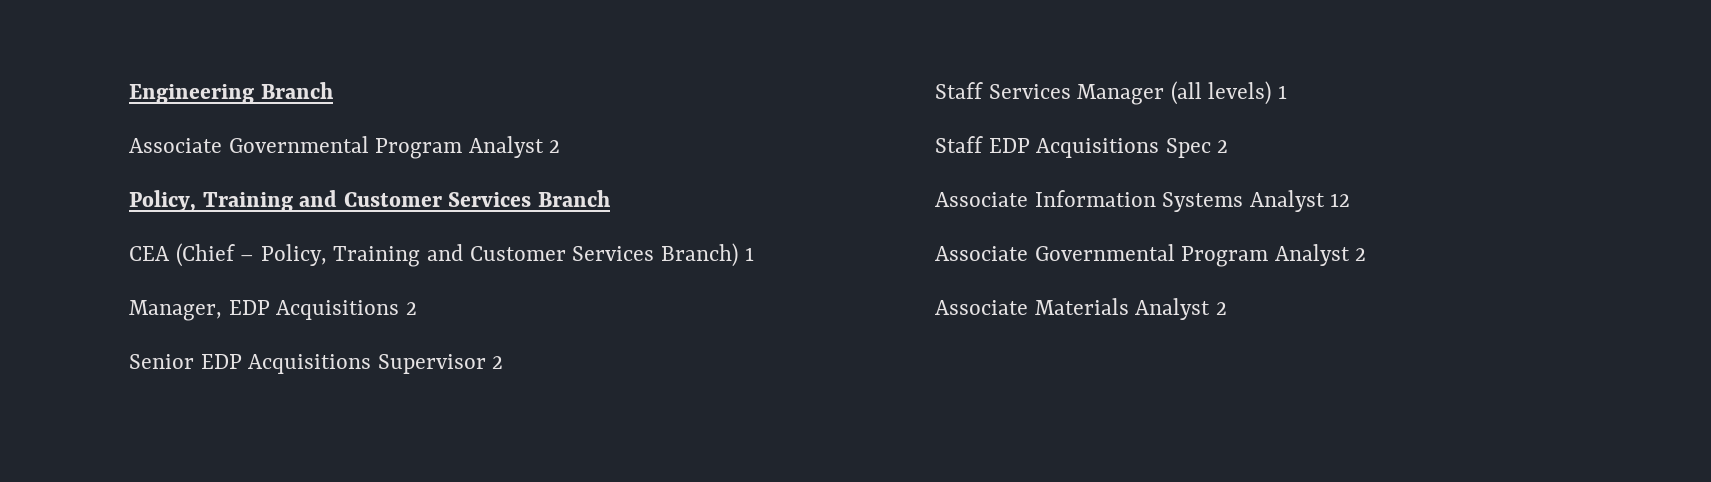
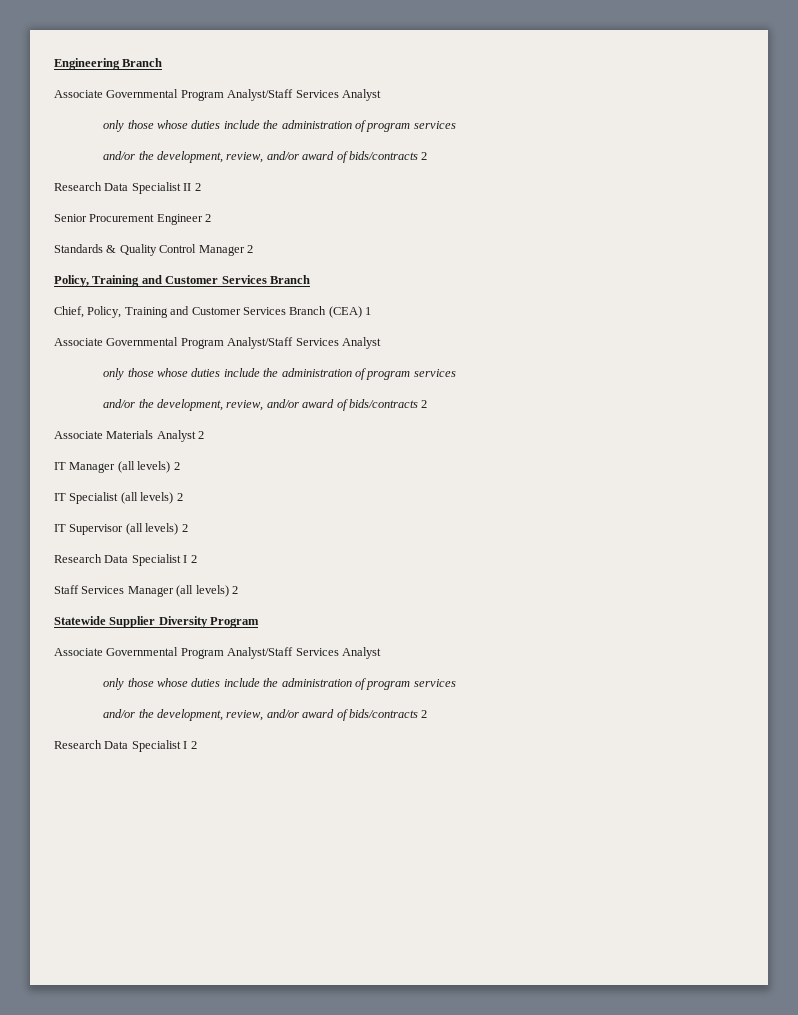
  Engineering Branch
- Associate Governmental Program Analyst 2
+ Associate Governmental Program Analyst/Staff Services Analyst
+ only those whose duties include the administration of program services
+ and/or the development, review, and/or award of bids/contracts 2
+ Research Data Specialist II 2
+ Senior Procurement Engineer 2
+ Standards & Quality Control Manager 2
- CEA (Chief – Policy, Training and Customer Services Branch) 1
- Manager, EDP Acquisitions 2
- Senior EDP Acquisitions Supervisor 2
+ Chief, Policy, Training and Customer Services Branch (CEA) 1
+ Associate Governmental Program Analyst/Staff Services Analyst
+ only those whose duties include the administration of program services
+ and/or the development, review, and/or award of bids/contracts 2
+ Associate Materials Analyst 2
+ IT Manager (all levels) 2
+ IT Specialist (all levels) 2
+ IT Supervisor (all levels) 2
+ Research Data Specialist I 2
- Staff Services Manager (all levels) 1
- Staff EDP Acquisitions Spec 2
- Associate Information Systems Analyst 12
- Associate Governmental Program Analyst 2
- Associate Materials Analyst 2
+ Staff Services Manager (all levels) 2
+ Statewide Supplier Diversity Program
+ Associate Governmental Program Analyst/Staff Services Analyst
+ only those whose duties include the administration of program services
+ and/or the development, review, and/or award of bids/contracts 2
+ Research Data Specialist I 2

